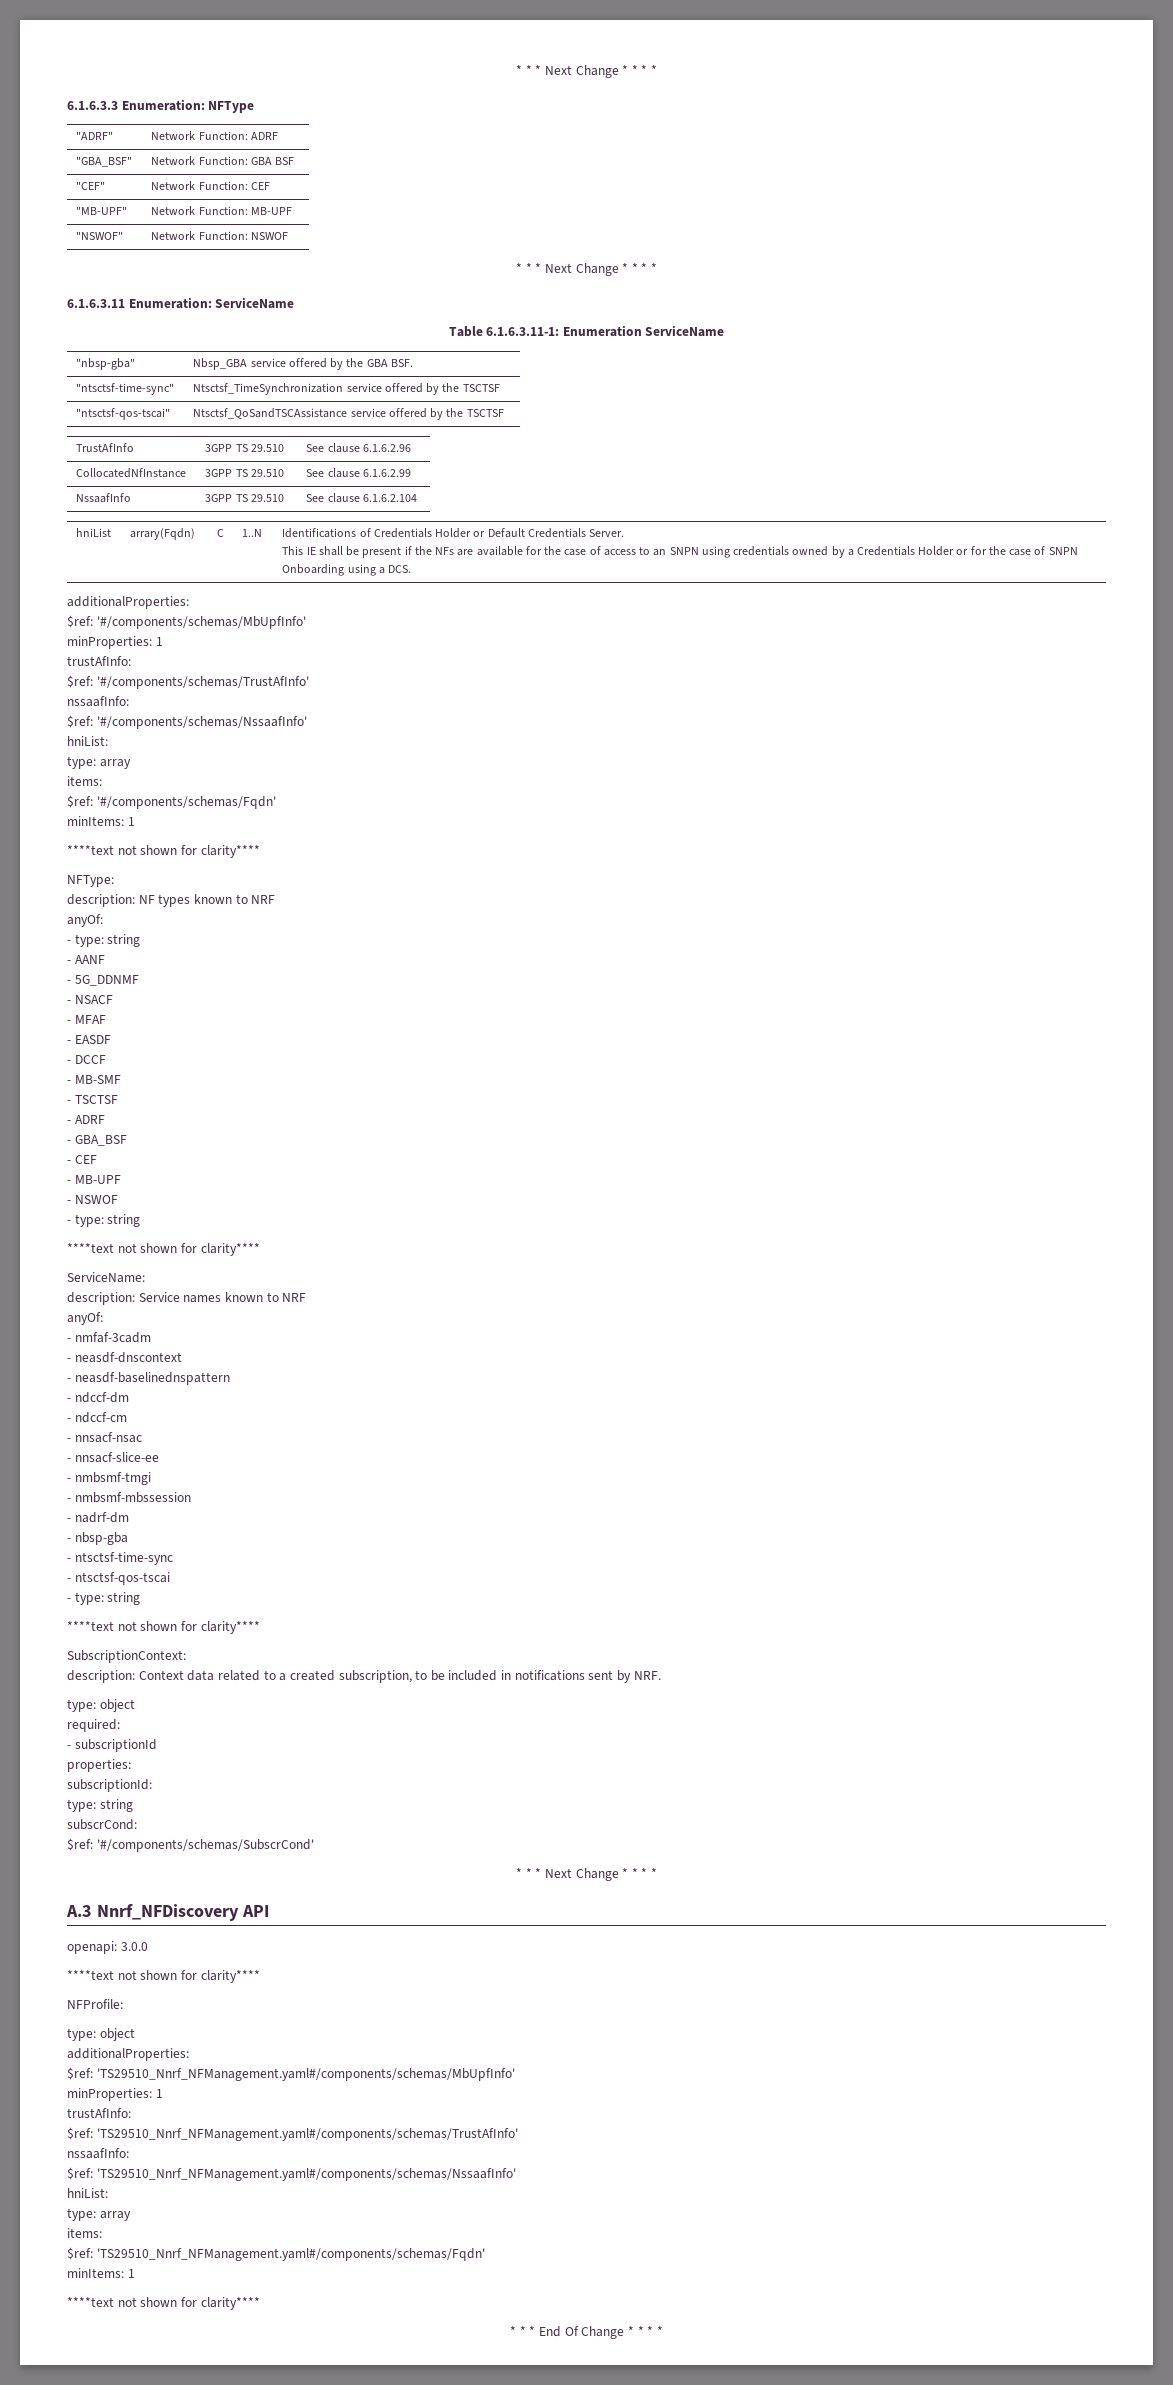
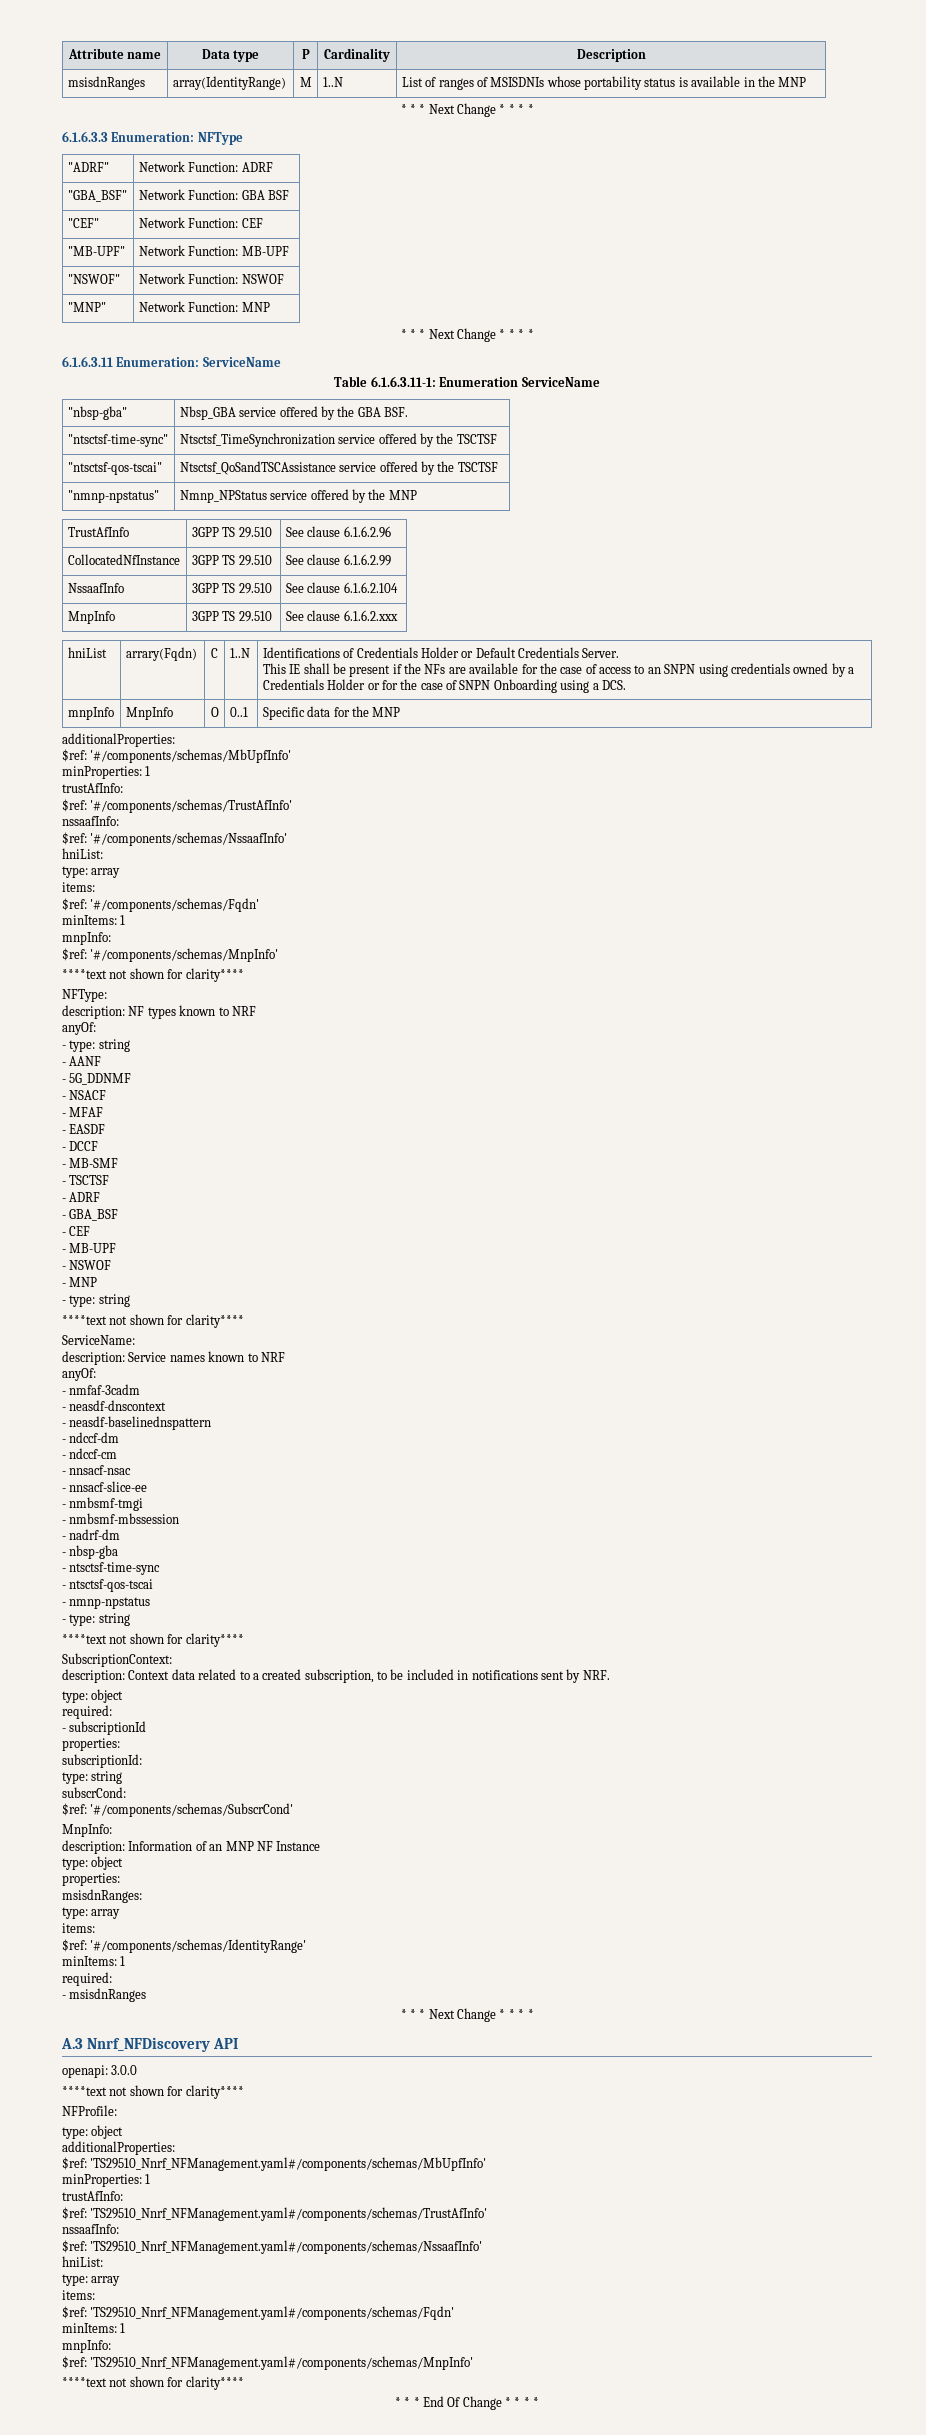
+ Attribute name | Data type | P | Cardinality | Description
+ msisdnRanges | array(IdentityRange) | M | 1..N | List of ranges of MSISDNIs whose portability status is available in the MNP
+ "MNP" | Network Function: MNP
+ "nmnp-npstatus" | Nmnp_NPStatus service offered by the MNP
+ MnpInfo | 3GPP TS 29.510 | See clause 6.1.6.2.xxx
+ mnpInfo | MnpInfo | O | 0..1 | Specific data for the MNP
  $ref: '#/components/schemas/Fqdn'
  minItems: 1
+ mnpInfo:
+ $ref: '#/components/schemas/MnpInfo'
+ - MNP
+ - nmnp-npstatus
+ MnpInfo:
+ description: Information of an MNP NF Instance
+ type: object
+ properties:
+ msisdnRanges:
+ type: array
+ items:
+ $ref: '#/components/schemas/IdentityRange'
+ minItems: 1
+ required:
+ - msisdnRanges
  $ref: 'TS29510_Nnrf_NFManagement.yaml#/components/schemas/Fqdn'
  minItems: 1
+ mnpInfo:
+ $ref: 'TS29510_Nnrf_NFManagement.yaml#/components/schemas/MnpInfo'

